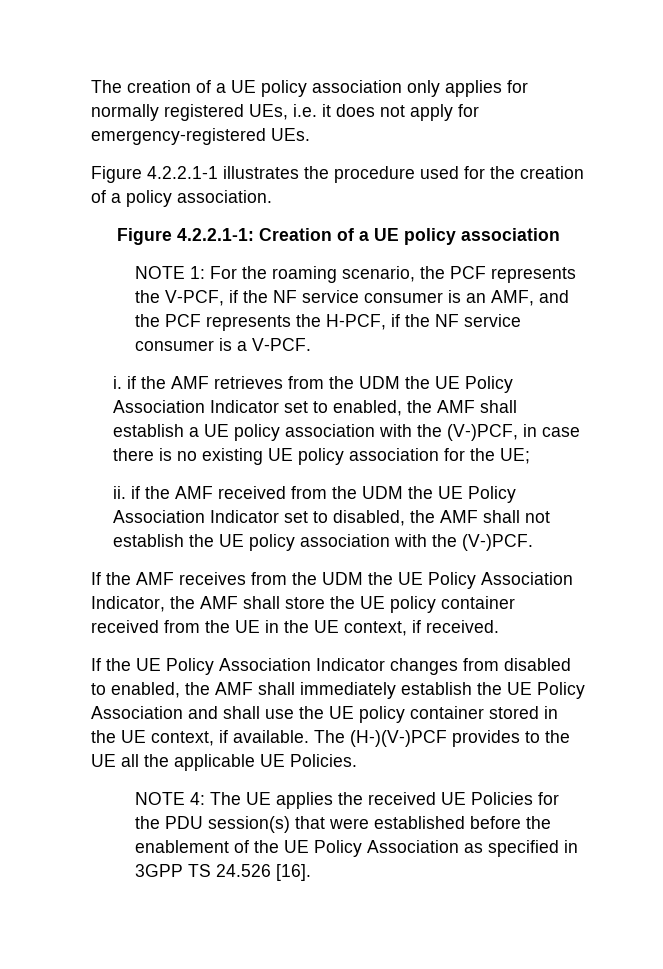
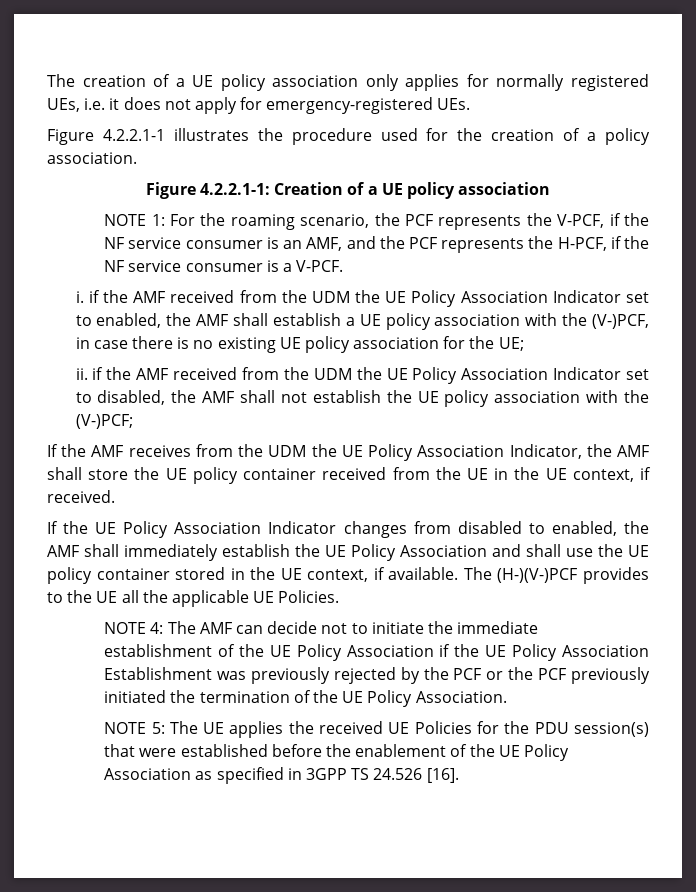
- i. if the AMF retrieves from the UDM the UE Policy Association Indicator set to enabled, the AMF shall establish a UE policy association with the (V-)PCF, in case there is no existing UE policy association for the UE;
+ i. if the AMF received from the UDM the UE Policy Association Indicator set to enabled, the AMF shall establish a UE policy association with the (V-)PCF, in case there is no existing UE policy association for the UE;
- ii. if the AMF received from the UDM the UE Policy Association Indicator set to disabled, the AMF shall not establish the UE policy association with the (V-)PCF.
+ ii. if the AMF received from the UDM the UE Policy Association Indicator set to disabled, the AMF shall not establish the UE policy association with the (V-)PCF;
- NOTE 4: The UE applies the received UE Policies for the PDU session(s) that were established before the enablement of the UE Policy Association as specified in 3GPP TS 24.526 [16].
+ NOTE 4: The AMF can decide not to initiate the immediate establishment of the UE Policy Association if the UE Policy Association Establishment was previously rejected by the PCF or the PCF previously initiated the termination of the UE Policy Association.
+ NOTE 5: The UE applies the received UE Policies for the PDU session(s) that were established before the enablement of the UE Policy Association as specified in 3GPP TS 24.526 [16].

